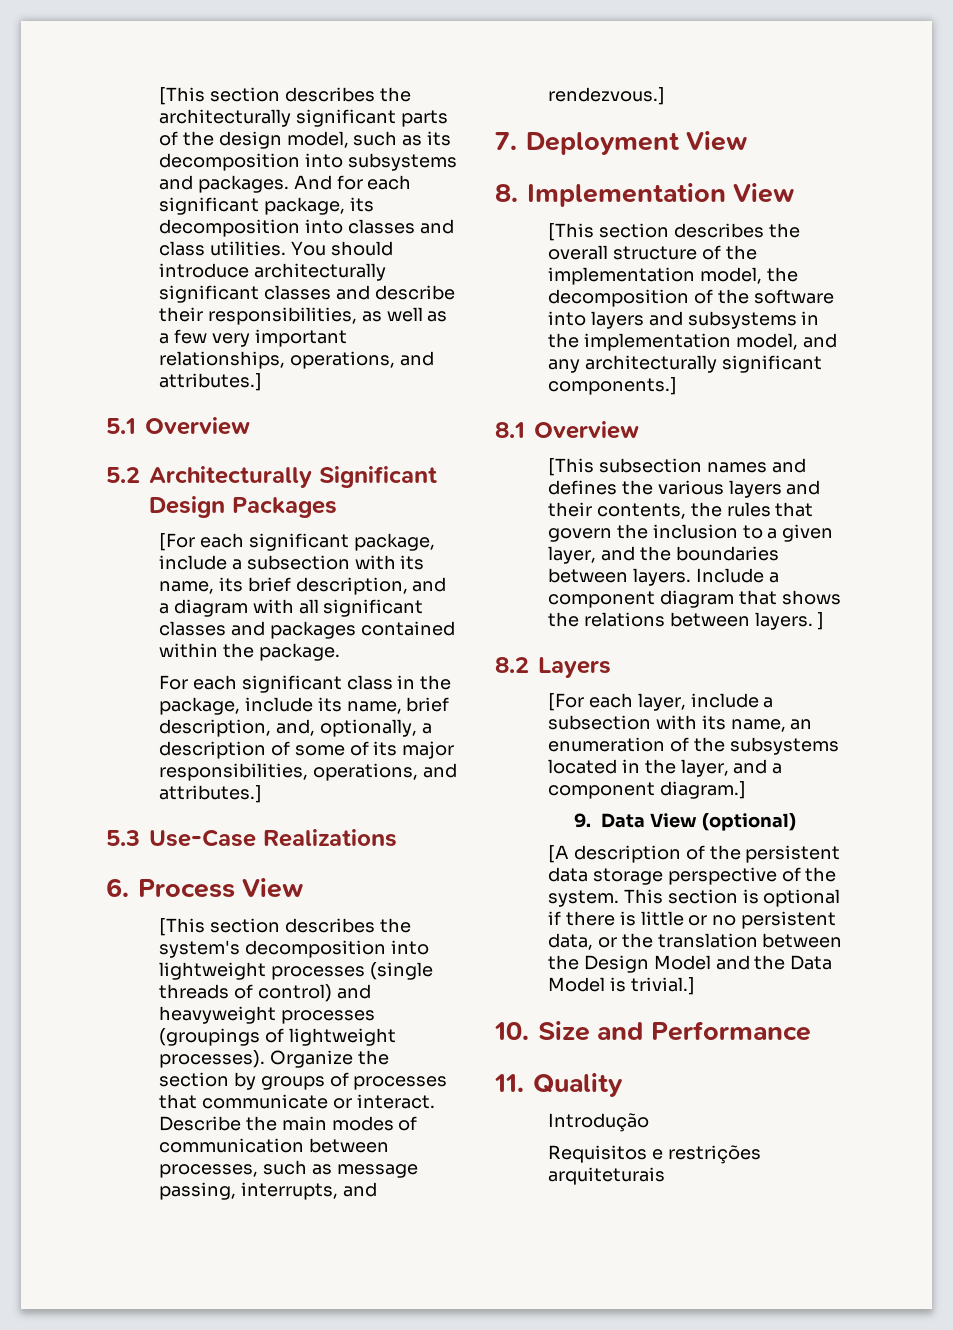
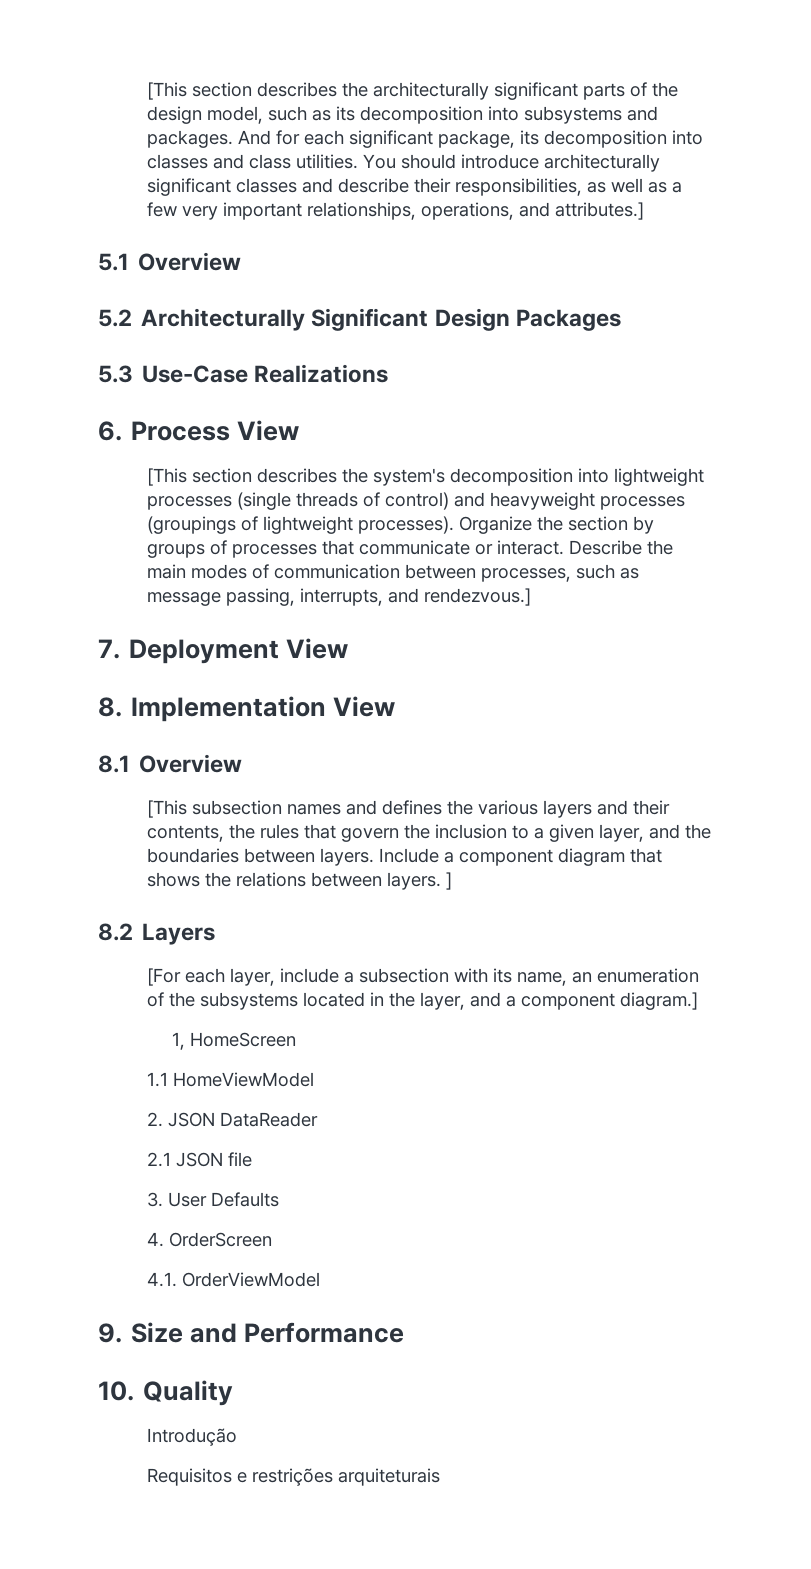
- [For each significant package, include a subsection with its name, its brief description, and a diagram with all significant classes and packages contained within the package.
- For each significant class in the package, include its name, brief description, and, optionally, a description of some of its major responsibilities, operations, and attributes.]
- [This section describes the overall structure of the implementation model, the decomposition of the software into layers and subsystems in the implementation model, and any architecturally significant components.]
- 9. Data View (optional)
- [A description of the persistent data storage perspective of the system. This section is optional if there is little or no persistent data, or the translation between the Design Model and the Data Model is trivial.]
- 10. Size and Performance
+ 1, HomeScreen
+ 1.1 HomeViewModel
+ 2. JSON DataReader
+ 2.1 JSON file
+ 3. User Defaults
+ 4. OrderScreen
+ 4.1. OrderViewModel
+ 9. Size and Performance
- 11. Quality
+ 10. Quality

